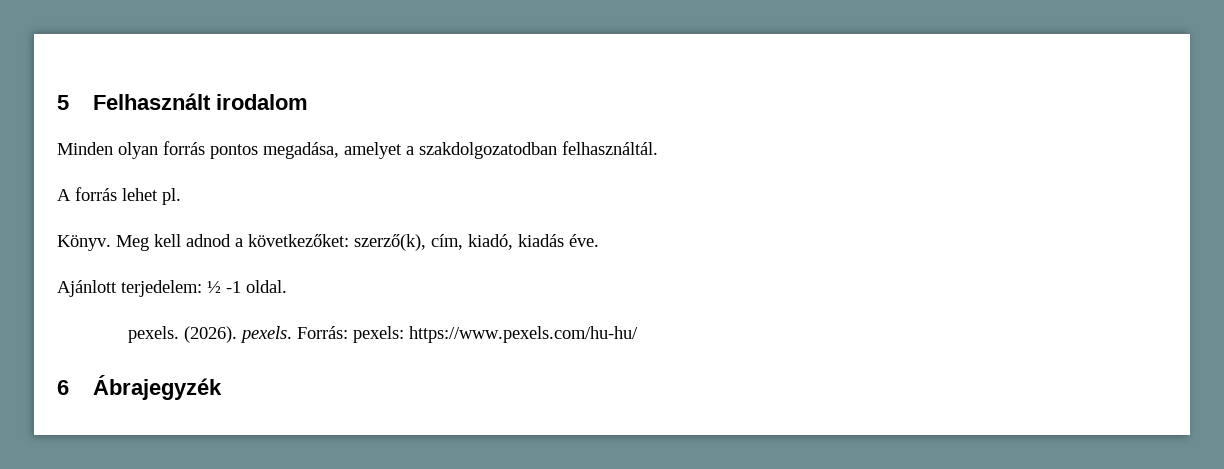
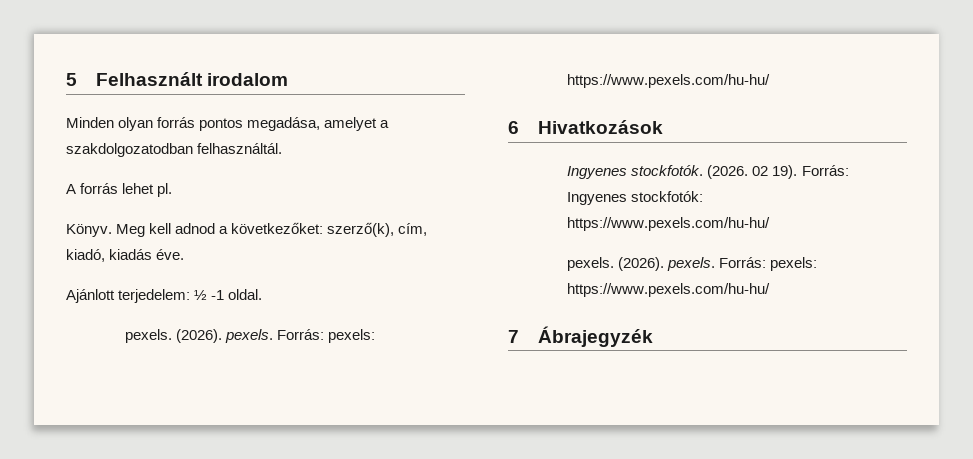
- 6 Ábrajegyzék
+ 6 Hivatkozások
+ Ingyenes stockfotók. (2026. 02 19). Forrás: Ingyenes stockfotók: https://www.pexels.com/hu-hu/
+ pexels. (2026). pexels. Forrás: pexels: https://www.pexels.com/hu-hu/
+ 7 Ábrajegyzék

